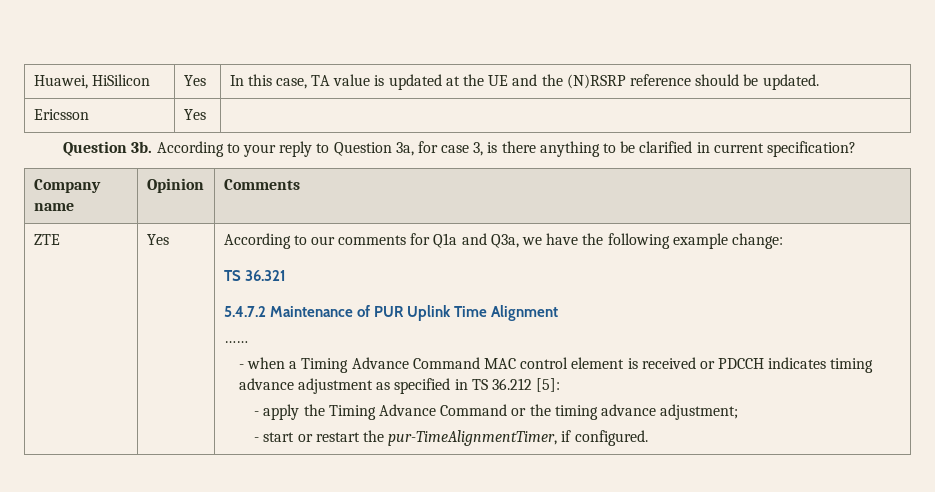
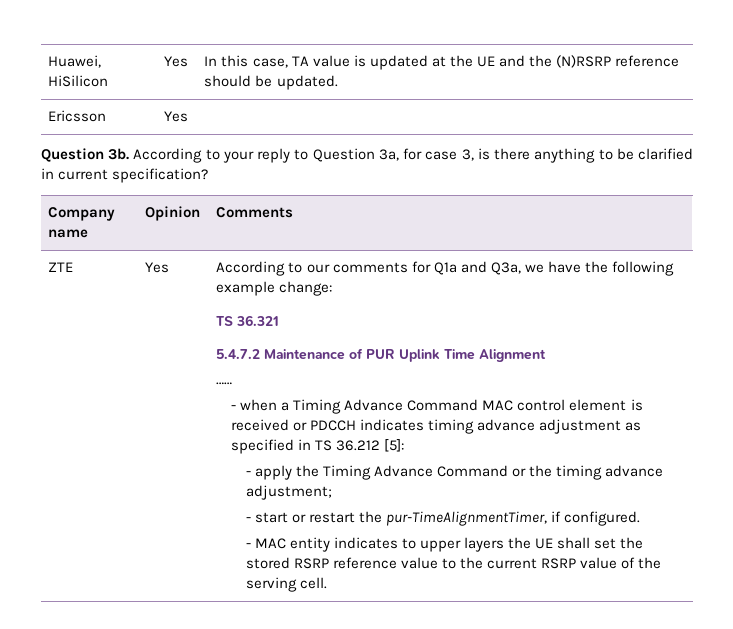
+ - MAC entity indicates to upper layers the UE shall set the stored RSRP reference value to the current RSRP value of the serving cell.

